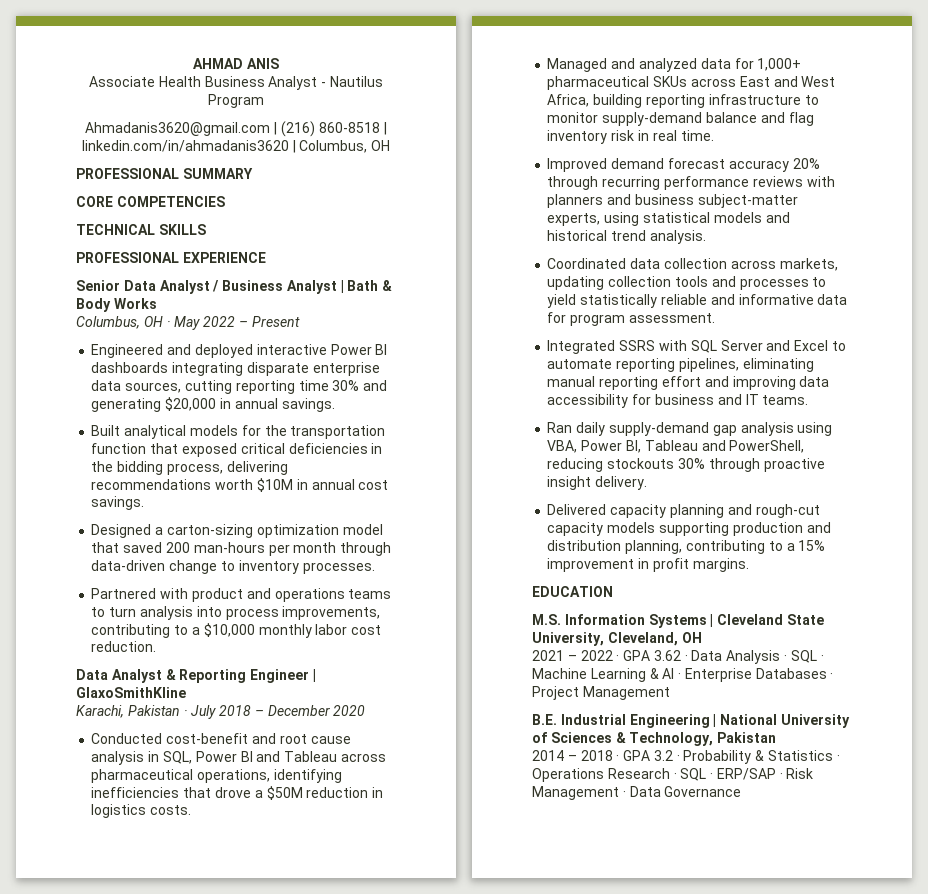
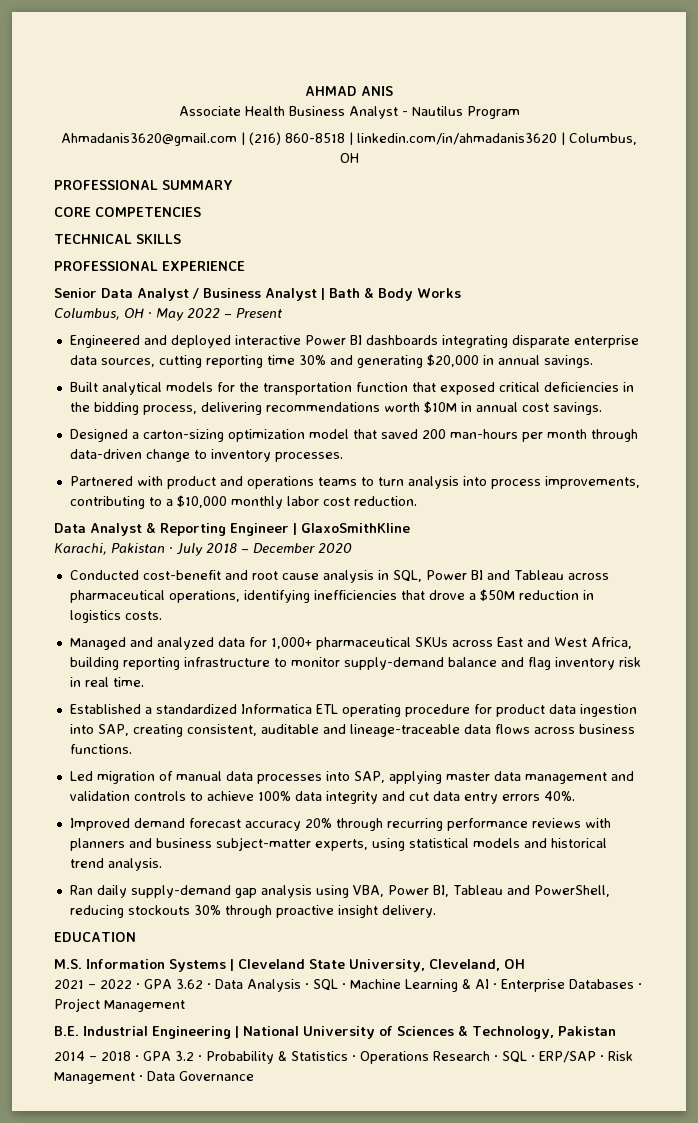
+ Established a standardized Informatica ETL operating procedure for product data ingestion into SAP, creating consistent, auditable and lineage-traceable data flows across business functions.
+ Led migration of manual data processes into SAP, applying master data management and validation controls to achieve 100% data integrity and cut data entry errors 40%.
- Coordinated data collection across markets, updating collection tools and processes to yield statistically reliable and informative data for program assessment.
- Integrated SSRS with SQL Server and Excel to automate reporting pipelines, eliminating manual reporting effort and improving data accessibility for business and IT teams.
- Delivered capacity planning and rough-cut capacity models supporting production and distribution planning, contributing to a 15% improvement in profit margins.

